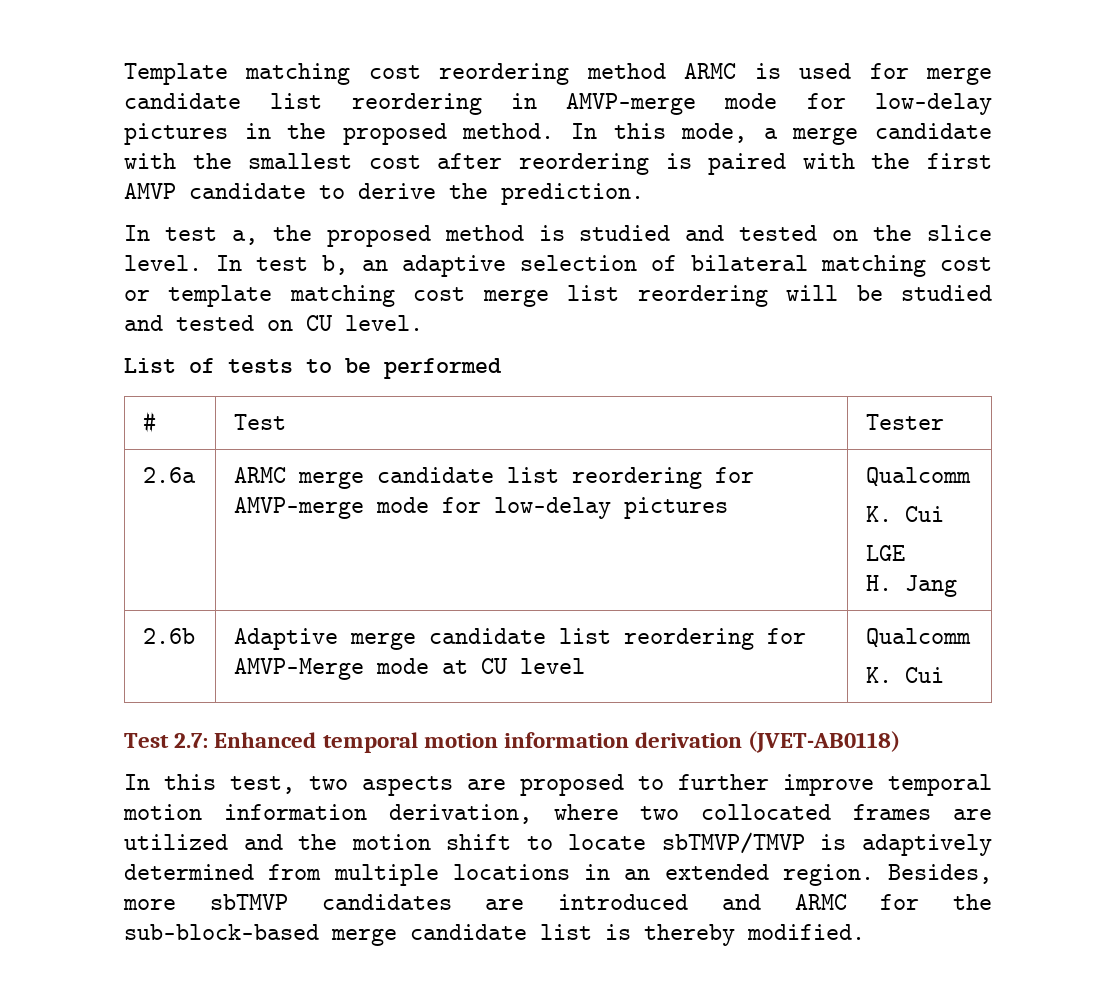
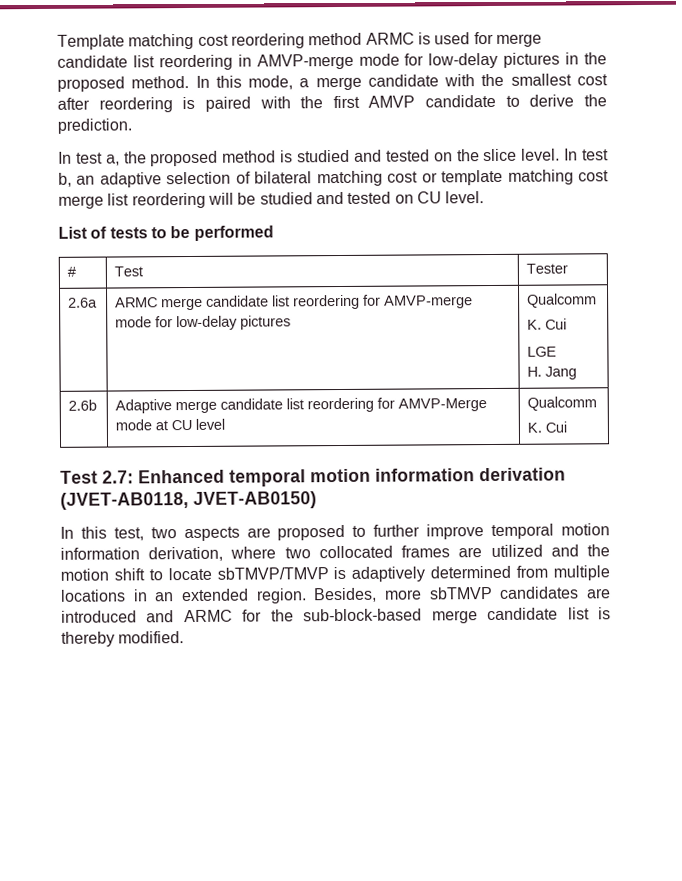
- Test 2.7: Enhanced temporal motion information derivation (JVET-AB0118)
+ Test 2.7: Enhanced temporal motion information derivation (JVET-AB0118, JVET-AB0150)

